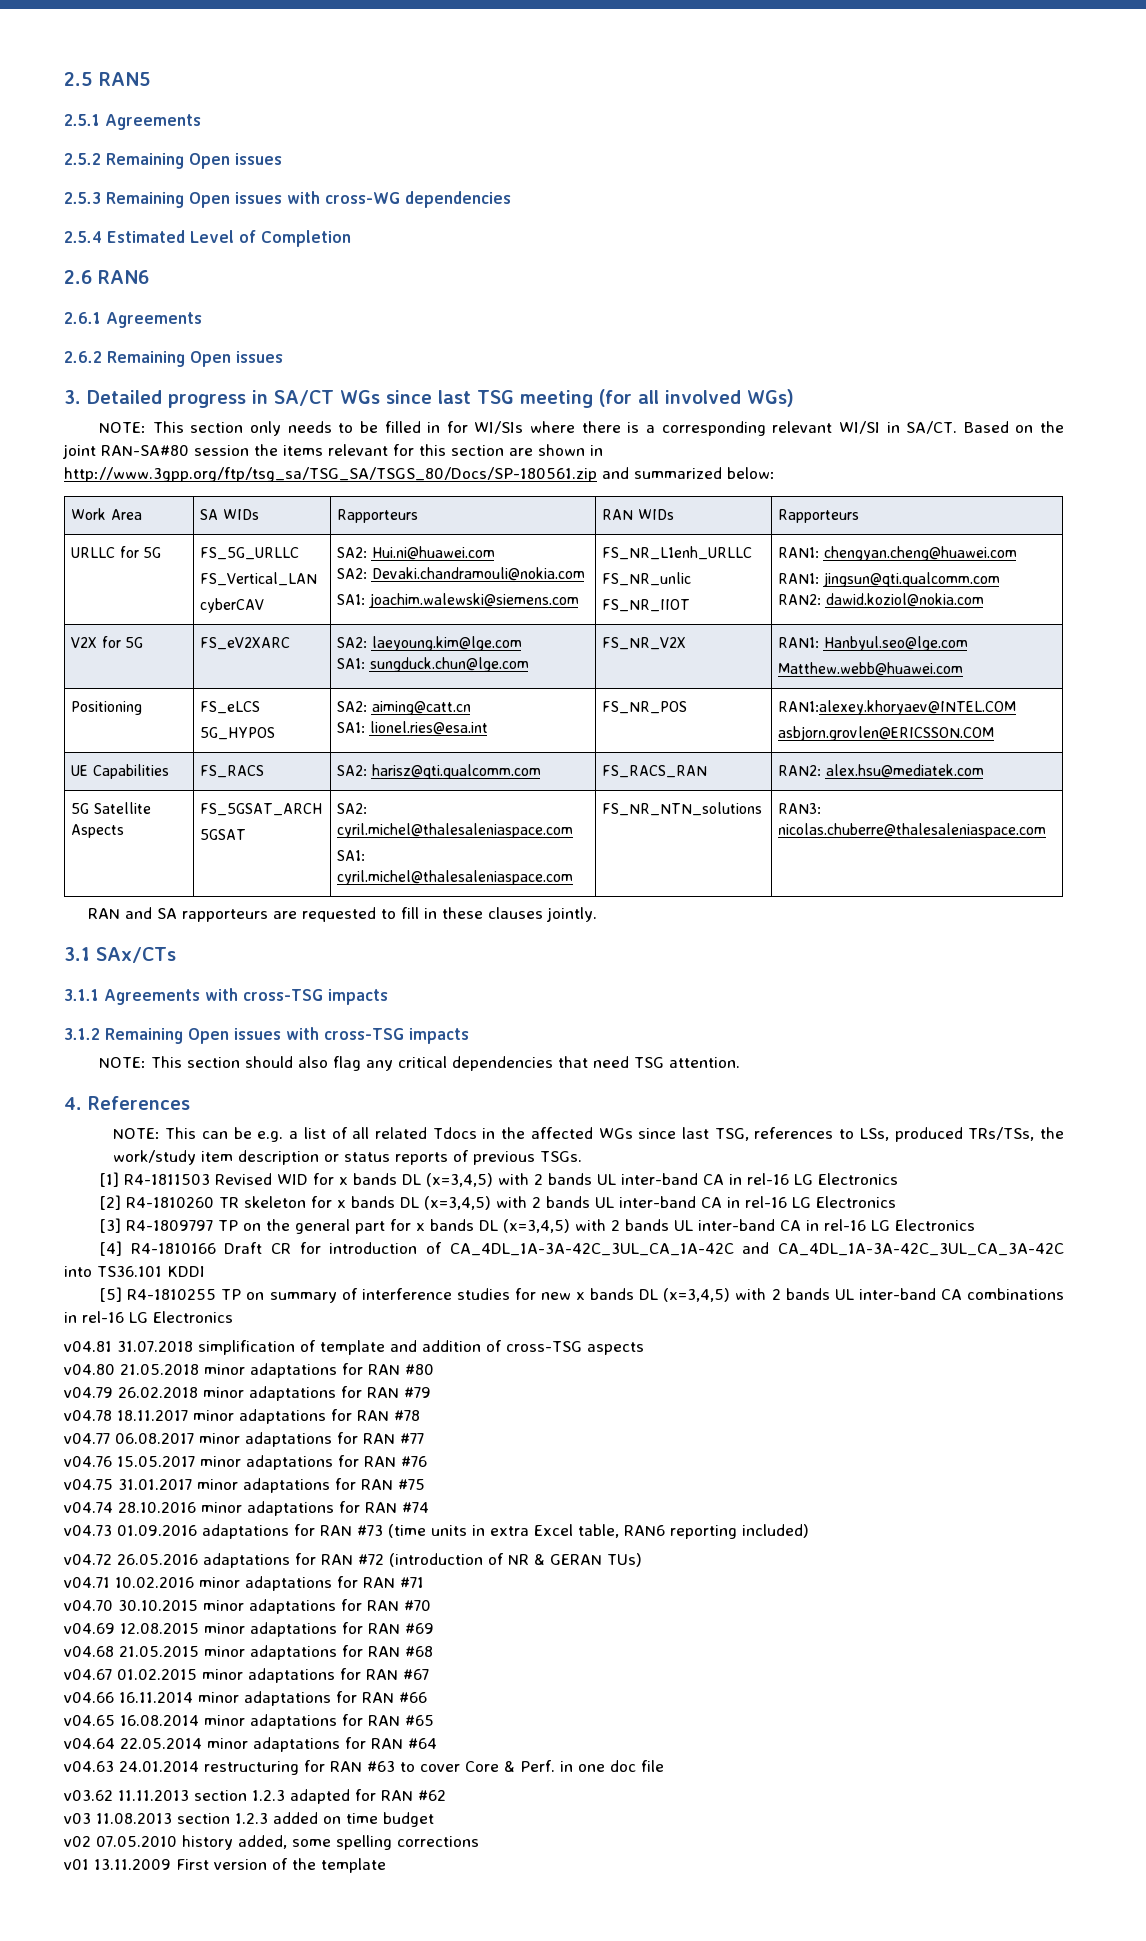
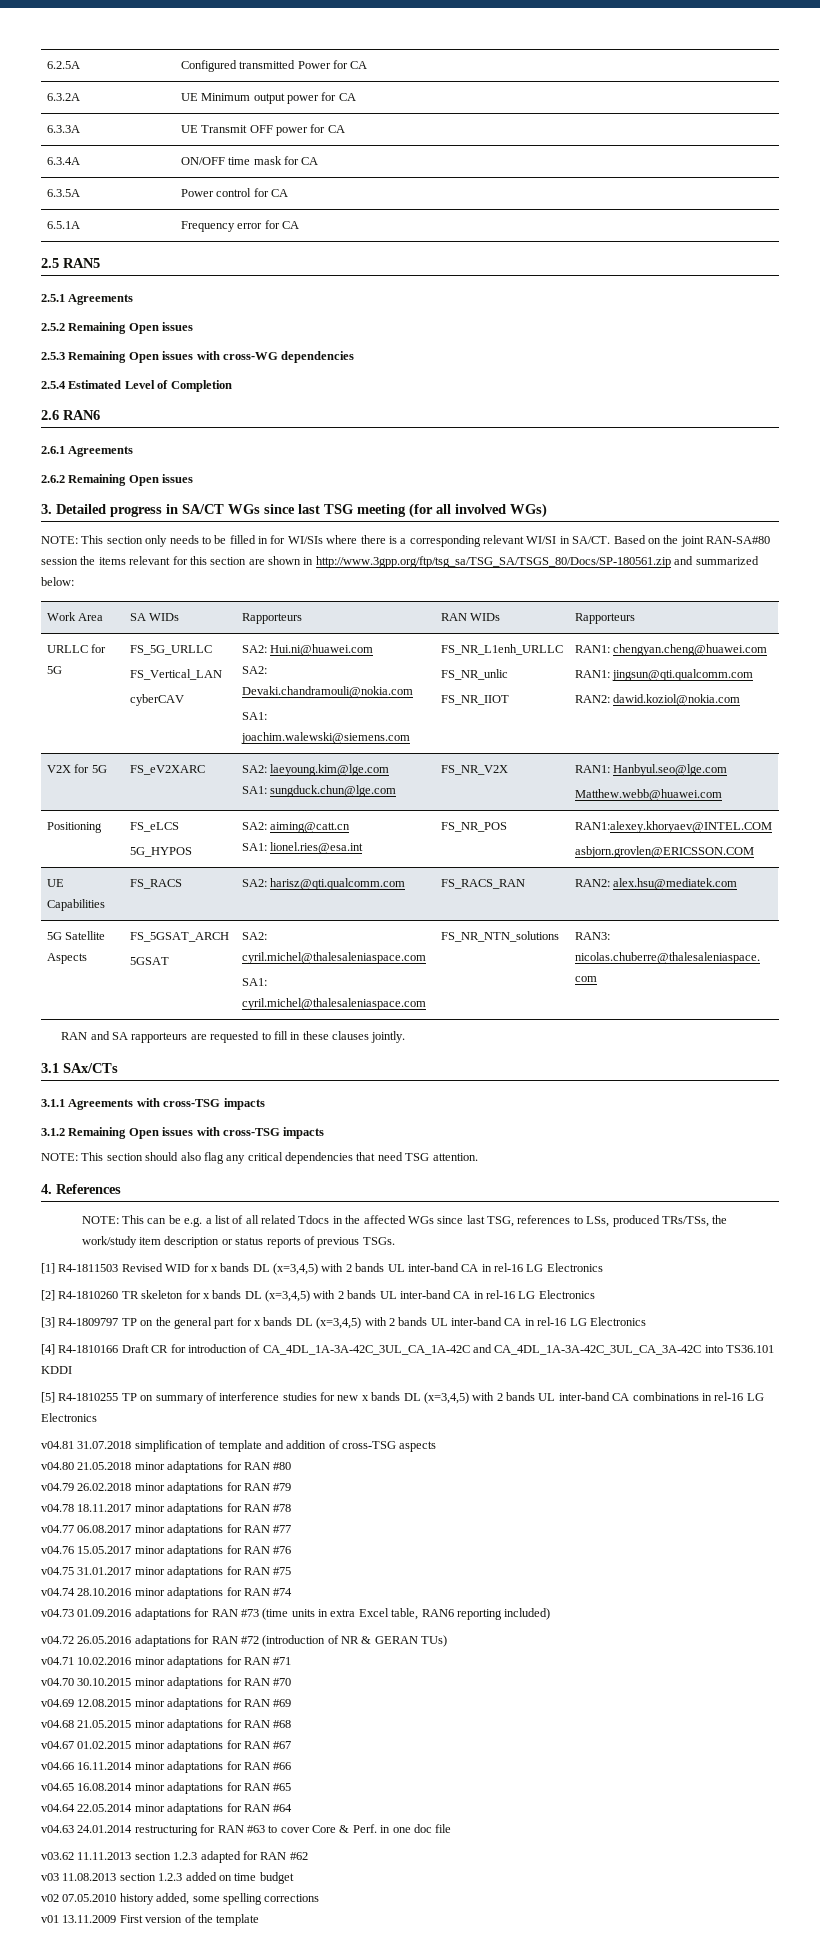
+ 6.2.5A | Configured transmitted Power for CA
+ 6.3.2A | UE Minimum output power for CA
+ 6.3.3A | UE Transmit OFF power for CA
+ 6.3.4A | ON/OFF time mask for CA
+ 6.3.5A | Power control for CA
+ 6.5.1A | Frequency error for CA

